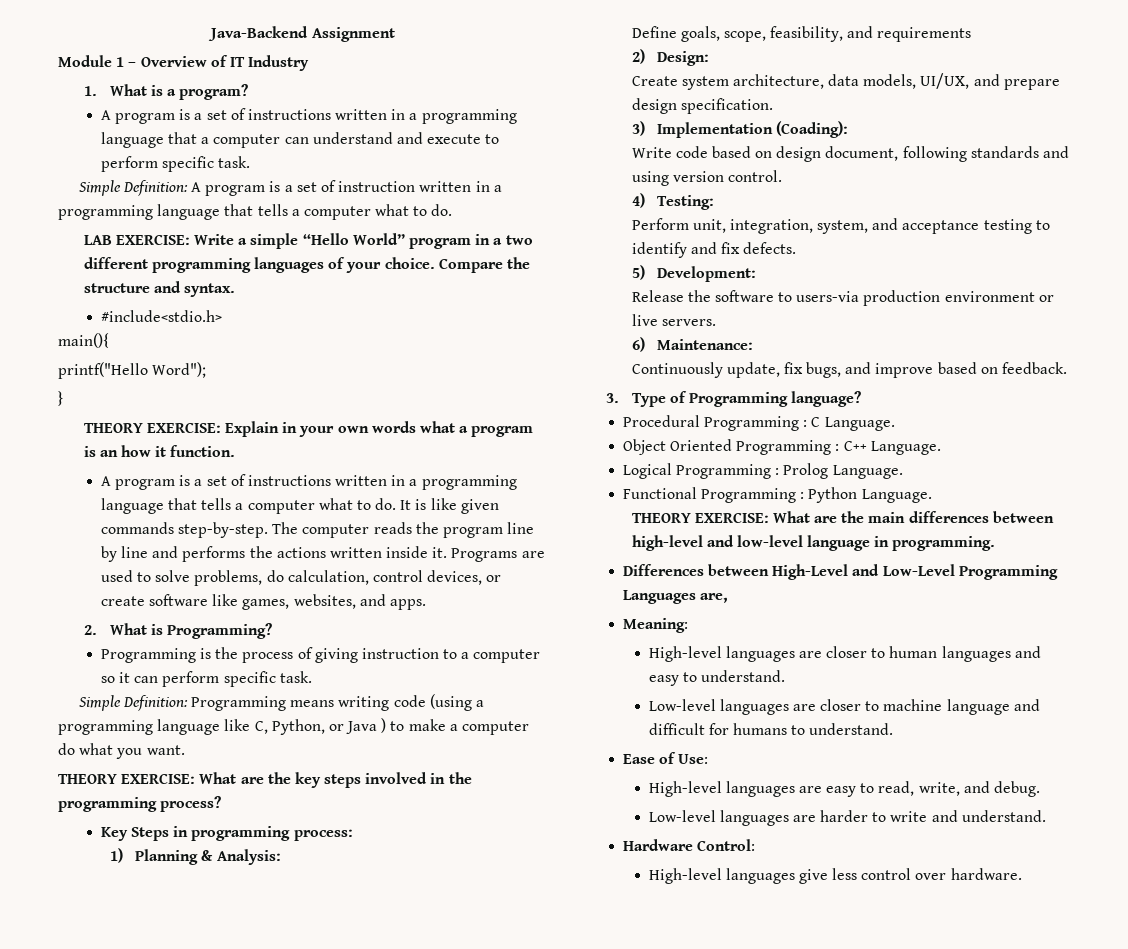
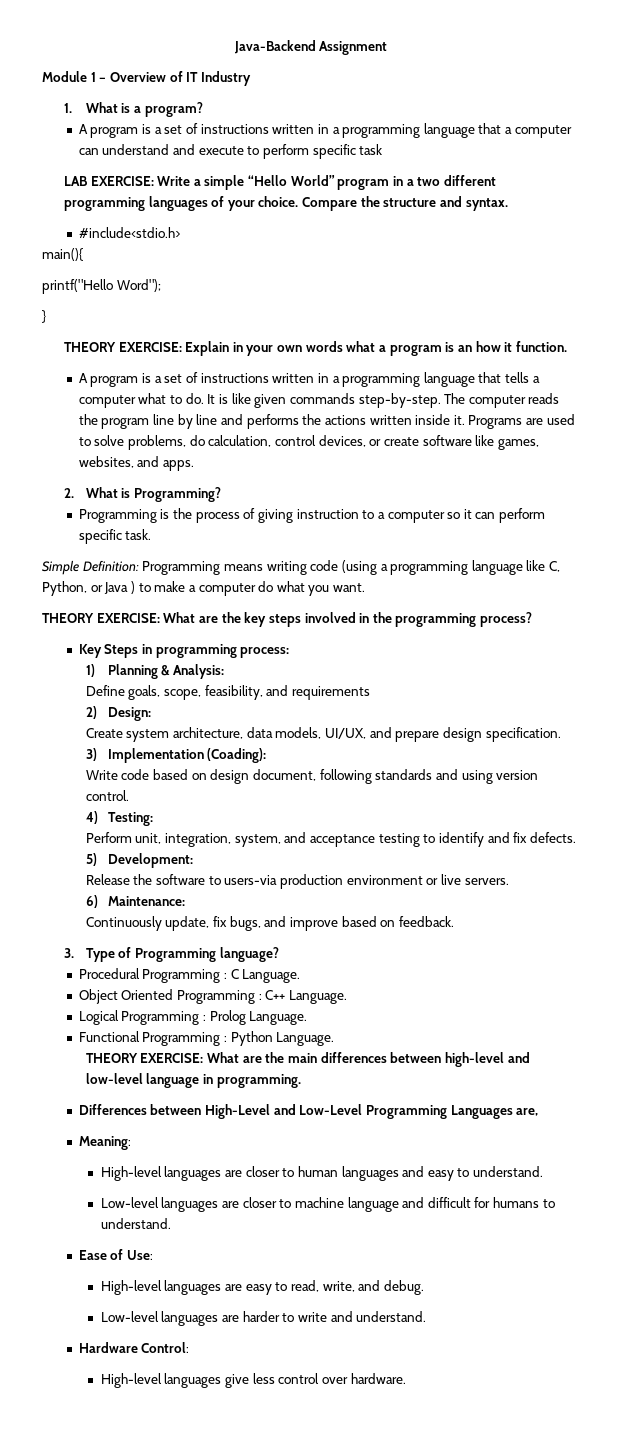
- A program is a set of instructions written in a programming language that a computer can understand and execute to perform specific task.
- Simple Definition: A program is a set of instruction written in a programming language that tells a computer what to do.
+ A program is a set of instructions written in a programming language that a computer can understand and execute to perform specific task

